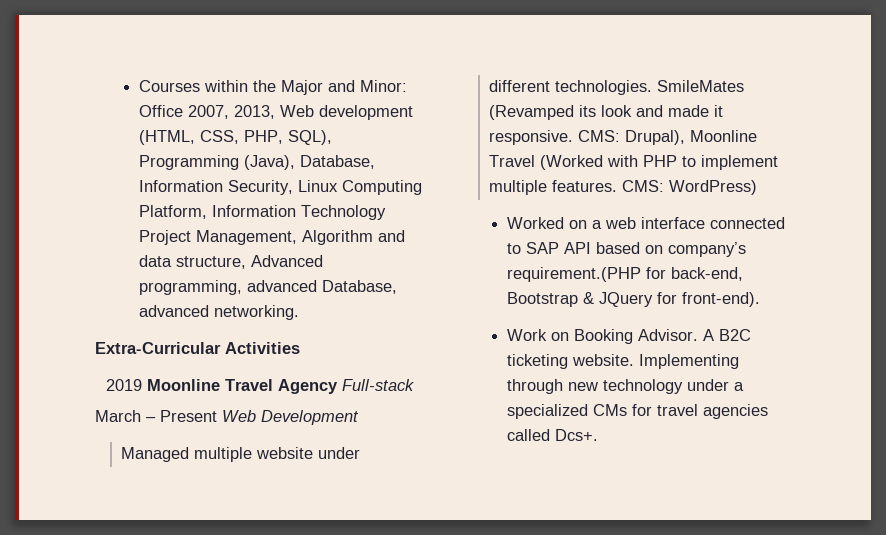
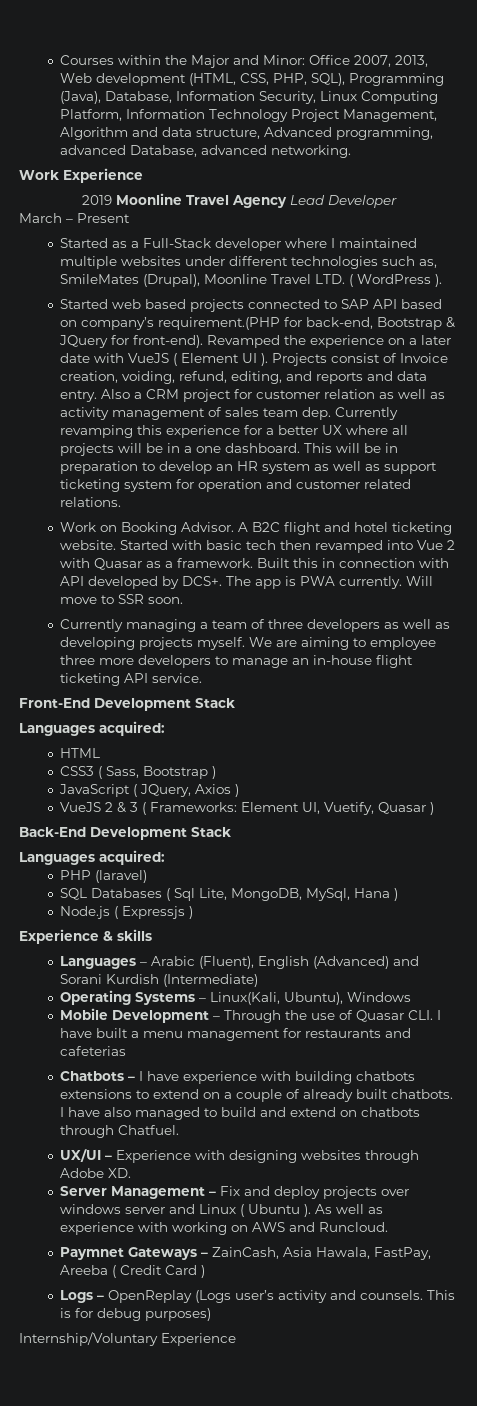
- Extra-Curricular Activities
+ Work Experience
- 2019 Moonline Travel Agency Full-stack
+ 2019 Moonline Travel Agency Lead Developer
- March – Present Web Development
- Managed multiple website under different technologies. SmileMates (Revamped its look and made it responsive. CMS: Drupal), Moonline Travel (Worked with PHP to implement multiple features. CMS: WordPress)
- Worked on a web interface connected to SAP API based on company’s requirement.(PHP for back-end, Bootstrap & JQuery for front-end).
+ March – Present
+ Started as a Full-Stack developer where I maintained multiple websites under different technologies such as, SmileMates (Drupal), Moonline Travel LTD. ( WordPress ).
+ Started web based projects connected to SAP API based on company’s requirement.(PHP for back-end, Bootstrap & JQuery for front-end). Revamped the experience on a later date with VueJS ( Element UI ). Projects consist of Invoice creation, voiding, refund, editing, and reports and data entry. Also a CRM project for customer relation as well as activity management of sales team dep. Currently revamping this experience for a better UX where all projects will be in a one dashboard. This will be in preparation to develop an HR system as well as support ticketing system for operation and customer related relations.
- A B2C ticketing website. Implementing through new technology under a specialized CMs for travel agencies called Dcs+.
+ A B2C flight and hotel ticketing website. Started with basic tech then revamped into Vue 2 with Quasar as a framework. Built this in connection with API developed by DCS+. The app is PWA currently. Will move to SSR soon.
+ Currently managing a team of three developers as well as developing projects myself. We are aiming to employee three more developers to manage an in-house flight ticketing API service.
+ Front-End Development Stack
+ Languages acquired:
+ HTML
+ CSS3 ( Sass, Bootstrap )
+ JavaScript ( JQuery, Axios )
+ VueJS 2 & 3 ( Frameworks: Element UI, Vuetify, Quasar )
+ Back-End Development Stack
+ Languages acquired:
+ PHP (laravel)
+ SQL Databases ( Sql Lite, MongoDB, MySql, Hana )
+ Node.js ( Expressjs )
+ Experience & skills
+ Languages – Arabic (Fluent), English (Advanced) and Sorani Kurdish (Intermediate)
+ Operating Systems – Linux(Kali, Ubuntu), Windows
+ Mobile Development – Through the use of Quasar CLI. I have built a menu management for restaurants and cafeterias
+ Chatbots – I have experience with building chatbots extensions to extend on a couple of already built chatbots. I have also managed to build and extend on chatbots through Chatfuel.
+ UX/UI – Experience with designing websites through Adobe XD.
+ Server Management – Fix and deploy projects over windows server and Linux ( Ubuntu ). As well as experience with working on AWS and Runcloud.
+ Paymnet Gateways – ZainCash, Asia Hawala, FastPay, Areeba ( Credit Card )
+ Logs – OpenReplay (Logs user’s activity and counsels. This is for debug purposes)
+ Internship/Voluntary Experience

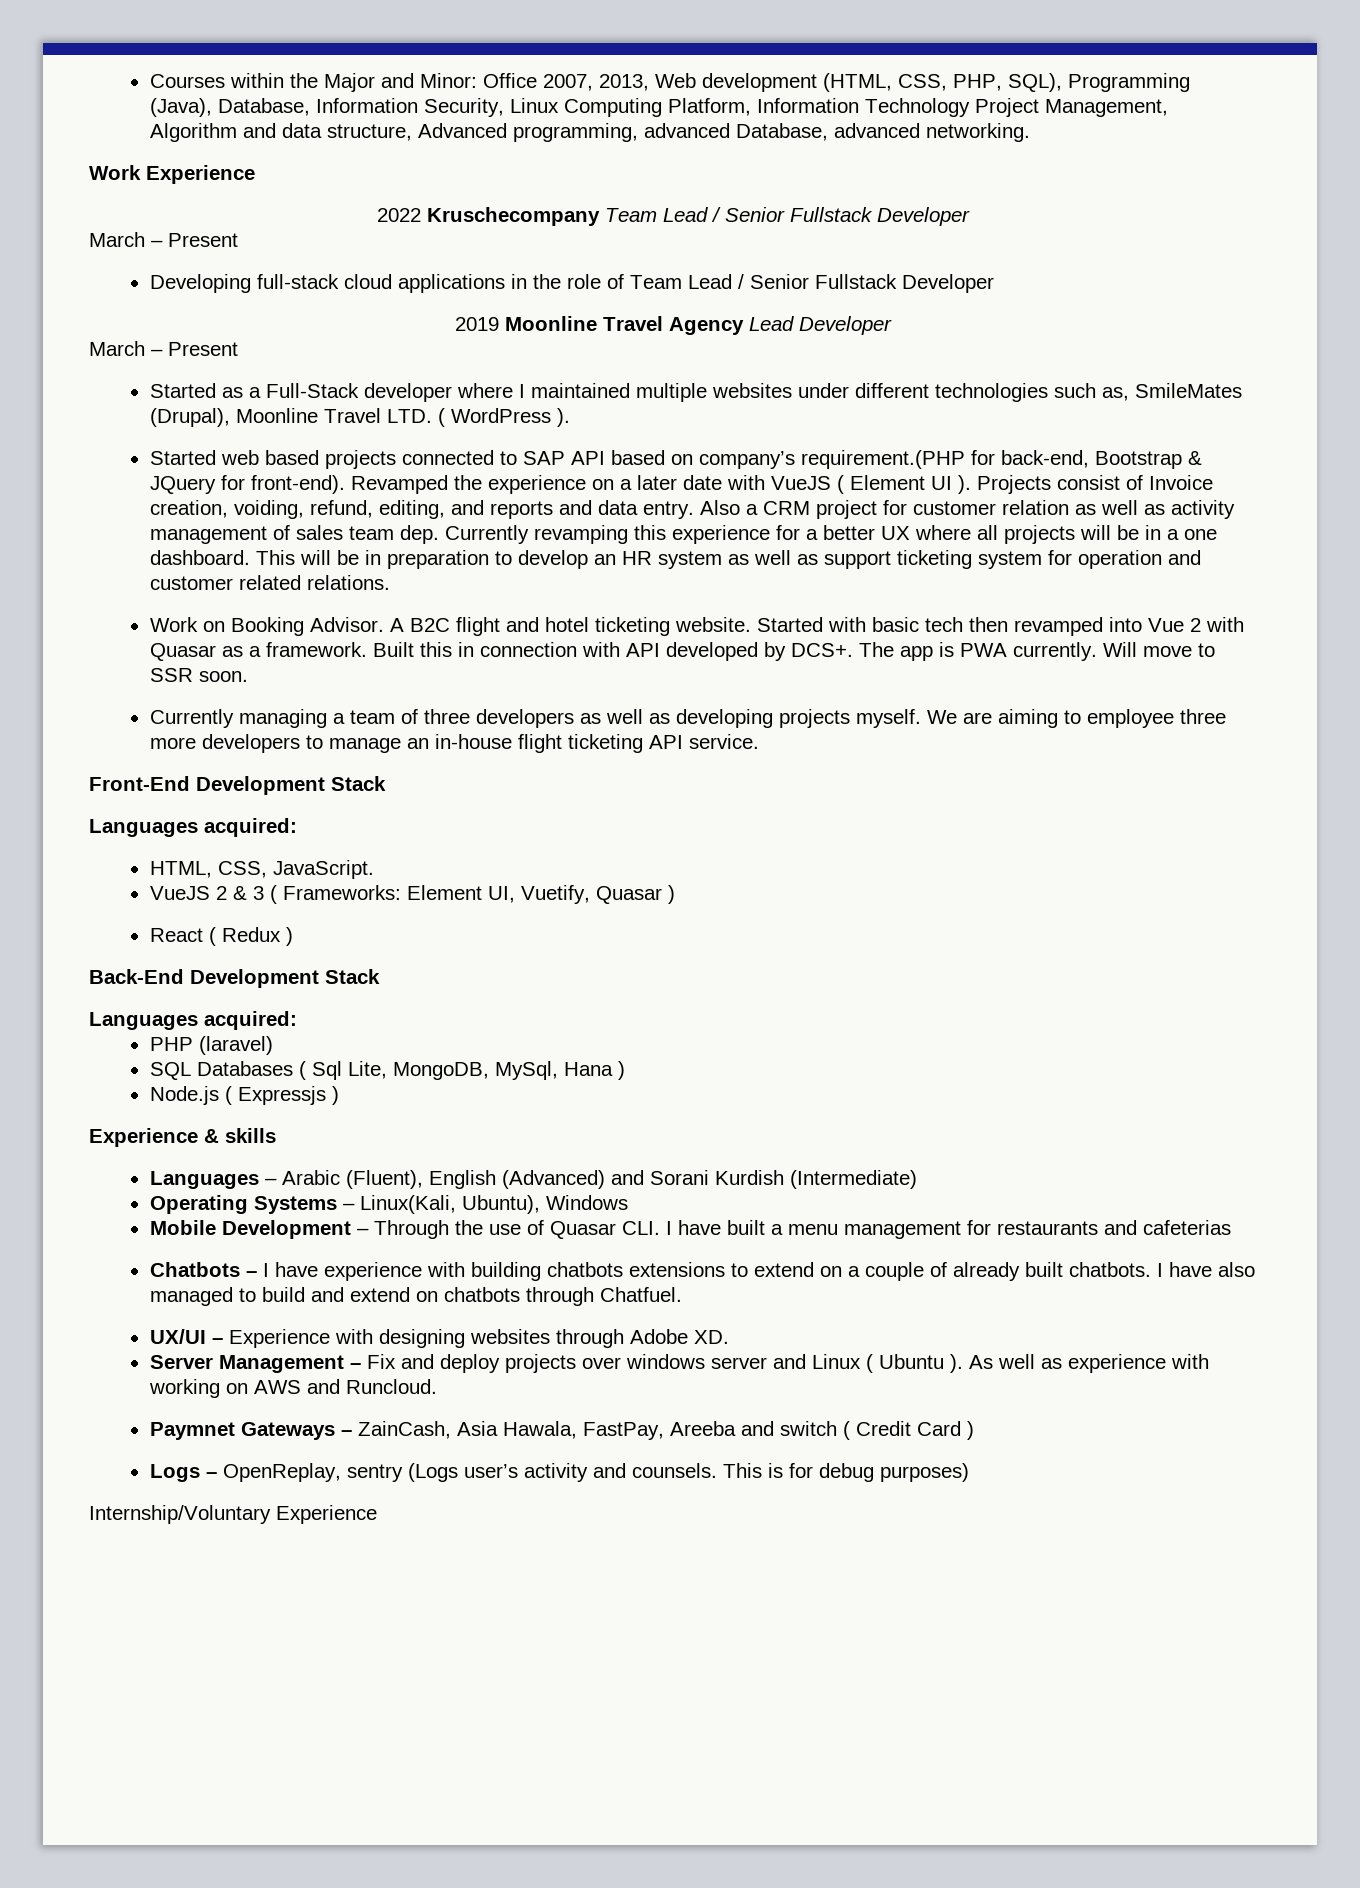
+ 2022 Kruschecompany Team Lead / Senior Fullstack Developer
+ March – Present
+ Developing full-stack cloud applications in the role of Team Lead / Senior Fullstack Developer
- HTML
- CSS3 ( Sass, Bootstrap )
- JavaScript ( JQuery, Axios )
+ HTML, CSS, JavaScript.
+ React ( Redux )
- Paymnet Gateways – ZainCash, Asia Hawala, FastPay, Areeba ( Credit Card )
+ Paymnet Gateways – ZainCash, Asia Hawala, FastPay, Areeba and switch ( Credit Card )
- Logs – OpenReplay (Logs user’s activity and counsels.
+ Logs – OpenReplay, sentry (Logs user’s activity and counsels.

